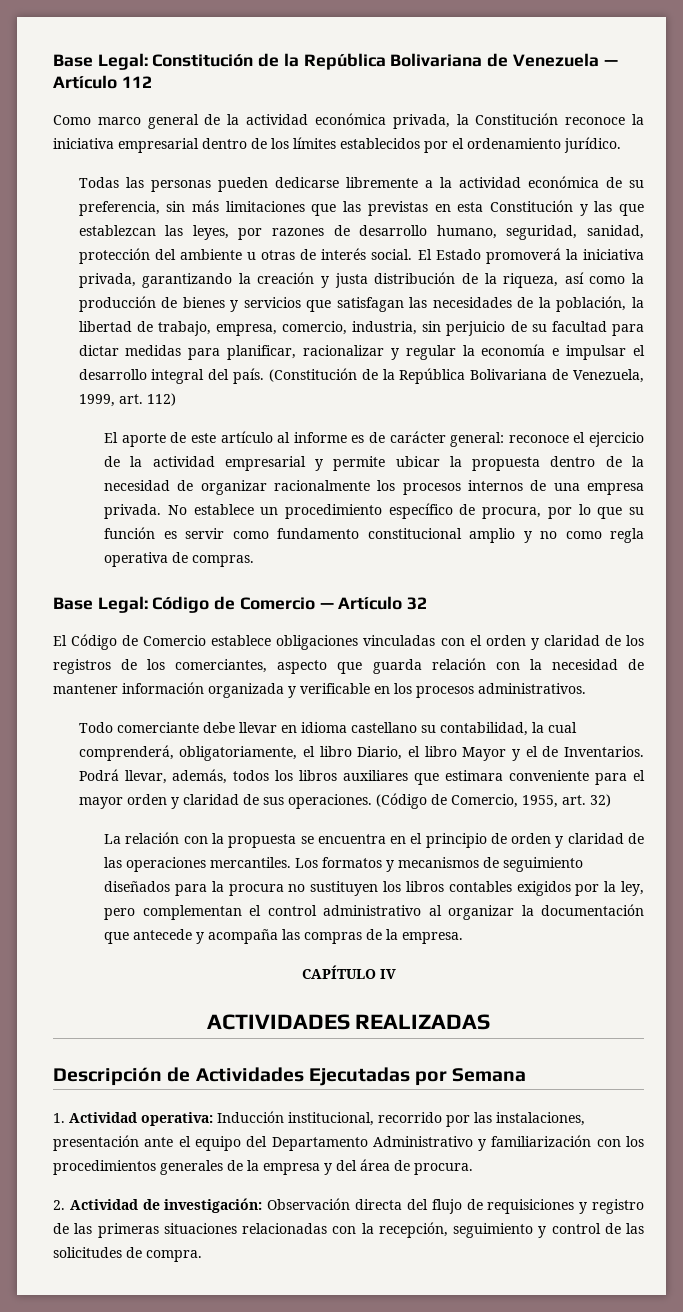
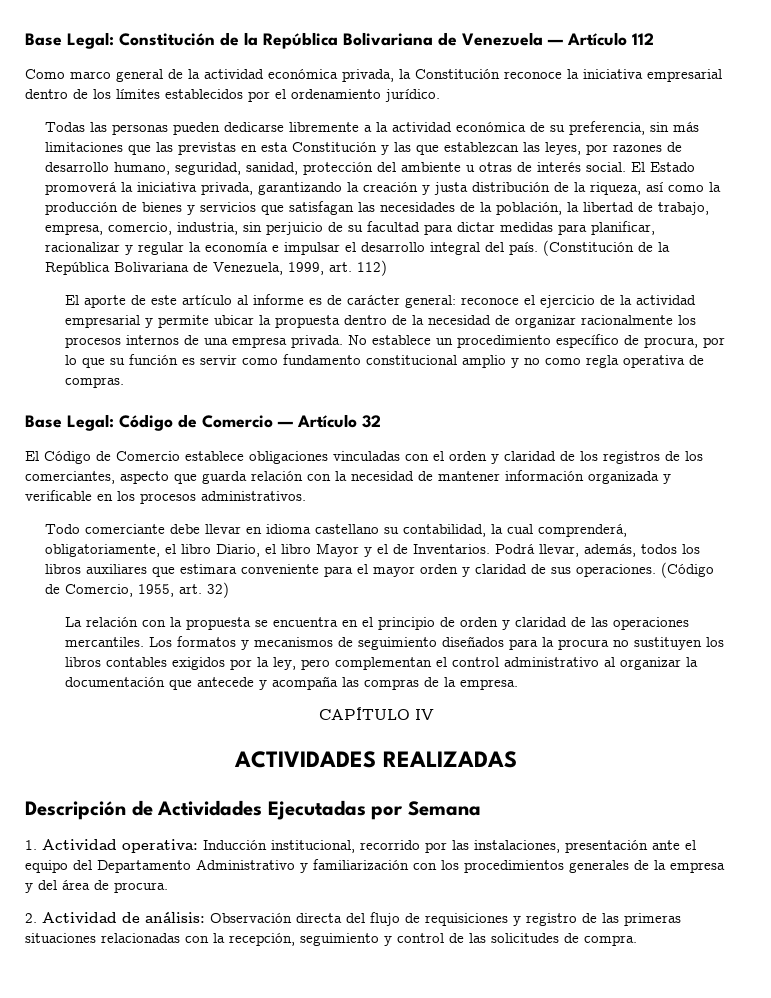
- 2. Actividad de investigación: Observación directa del flujo de requisiciones y registro de las primeras situaciones relacionadas con la recepción, seguimiento y control de las solicitudes de compra.
+ 2. Actividad de análisis: Observación directa del flujo de requisiciones y registro de las primeras situaciones relacionadas con la recepción, seguimiento y control de las solicitudes de compra.

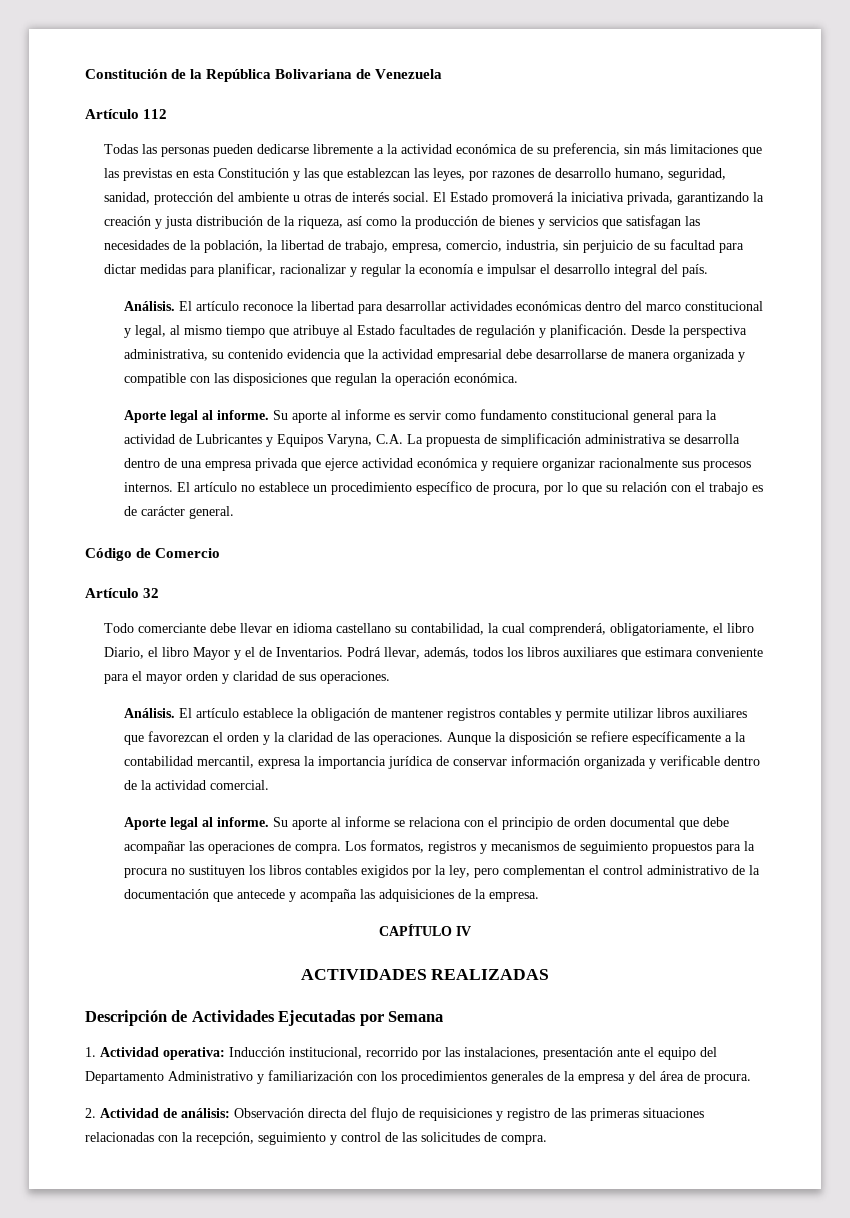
- Base Legal: Constitución de la República Bolivariana de Venezuela — Artículo 112
+ Constitución de la República Bolivariana de Venezuela
+ Artículo 112
- Como marco general de la actividad económica privada, la Constitución reconoce la iniciativa empresarial dentro de los límites establecidos por el ordenamiento jurídico.
- El Estado promoverá la iniciativa privada, garantizando la creación y justa distribución de la riqueza, así como la producción de bienes y servicios que satisfagan las necesidades de la población, la libertad de trabajo, empresa, comercio, industria, sin perjuicio de su facultad para dictar medidas para planificar, racionalizar y regular la economía e impulsar el desarrollo integral del país. (Constitución de la República Bolivariana de Venezuela, 1999, art. 112)
- El aporte de este artículo al informe es de carácter general: reconoce el ejercicio de la actividad empresarial y permite ubicar la propuesta dentro de la necesidad de organizar racionalmente los procesos internos de una empresa privada. No establece un procedimiento específico de procura, por lo que su función es servir como fundamento constitucional amplio y no como regla operativa de compras.
- Base Legal: Código de Comercio — Artículo 32
+ El Estado promoverá la iniciativa privada, garantizando la creación y justa distribución de la riqueza, así como la producción de bienes y servicios que satisfagan las necesidades de la población, la libertad de trabajo, empresa, comercio, industria, sin perjuicio de su facultad para dictar medidas para planificar, racionalizar y regular la economía e impulsar el desarrollo integral del país.
+ Análisis. El artículo reconoce la libertad para desarrollar actividades económicas dentro del marco constitucional y legal, al mismo tiempo que atribuye al Estado facultades de regulación y planificación. Desde la perspectiva administrativa, su contenido evidencia que la actividad empresarial debe desarrollarse de manera organizada y compatible con las disposiciones que regulan la operación económica.
+ Aporte legal al informe. Su aporte al informe es servir como fundamento constitucional general para la actividad de Lubricantes y Equipos Varyna, C.A. La propuesta de simplificación administrativa se desarrolla dentro de una empresa privada que ejerce actividad económica y requiere organizar racionalmente sus procesos internos. El artículo no establece un procedimiento específico de procura, por lo que su relación con el trabajo es de carácter general.
+ Código de Comercio
+ Artículo 32
- El Código de Comercio establece obligaciones vinculadas con el orden y claridad de los registros de los comerciantes, aspecto que guarda relación con la necesidad de mantener información organizada y verificable en los procesos administrativos.
- Podrá llevar, además, todos los libros auxiliares que estimara conveniente para el mayor orden y claridad de sus operaciones. (Código de Comercio, 1955, art. 32)
- La relación con la propuesta se encuentra en el principio de orden y claridad de las operaciones mercantiles. Los formatos y mecanismos de seguimiento diseñados para la procura no sustituyen los libros contables exigidos por la ley, pero complementan el control administrativo al organizar la documentación que antecede y acompaña las compras de la empresa.
+ Podrá llevar, además, todos los libros auxiliares que estimara conveniente para el mayor orden y claridad de sus operaciones.
+ Análisis. El artículo establece la obligación de mantener registros contables y permite utilizar libros auxiliares que favorezcan el orden y la claridad de las operaciones. Aunque la disposición se refiere específicamente a la contabilidad mercantil, expresa la importancia jurídica de conservar información organizada y verificable dentro de la actividad comercial.
+ Aporte legal al informe. Su aporte al informe se relaciona con el principio de orden documental que debe acompañar las operaciones de compra. Los formatos, registros y mecanismos de seguimiento propuestos para la procura no sustituyen los libros contables exigidos por la ley, pero complementan el control administrativo de la documentación que antecede y acompaña las adquisiciones de la empresa.

